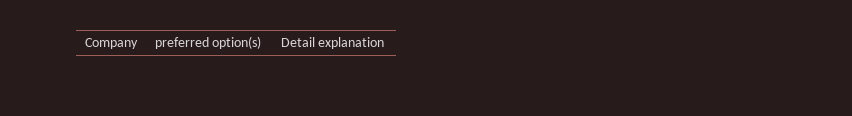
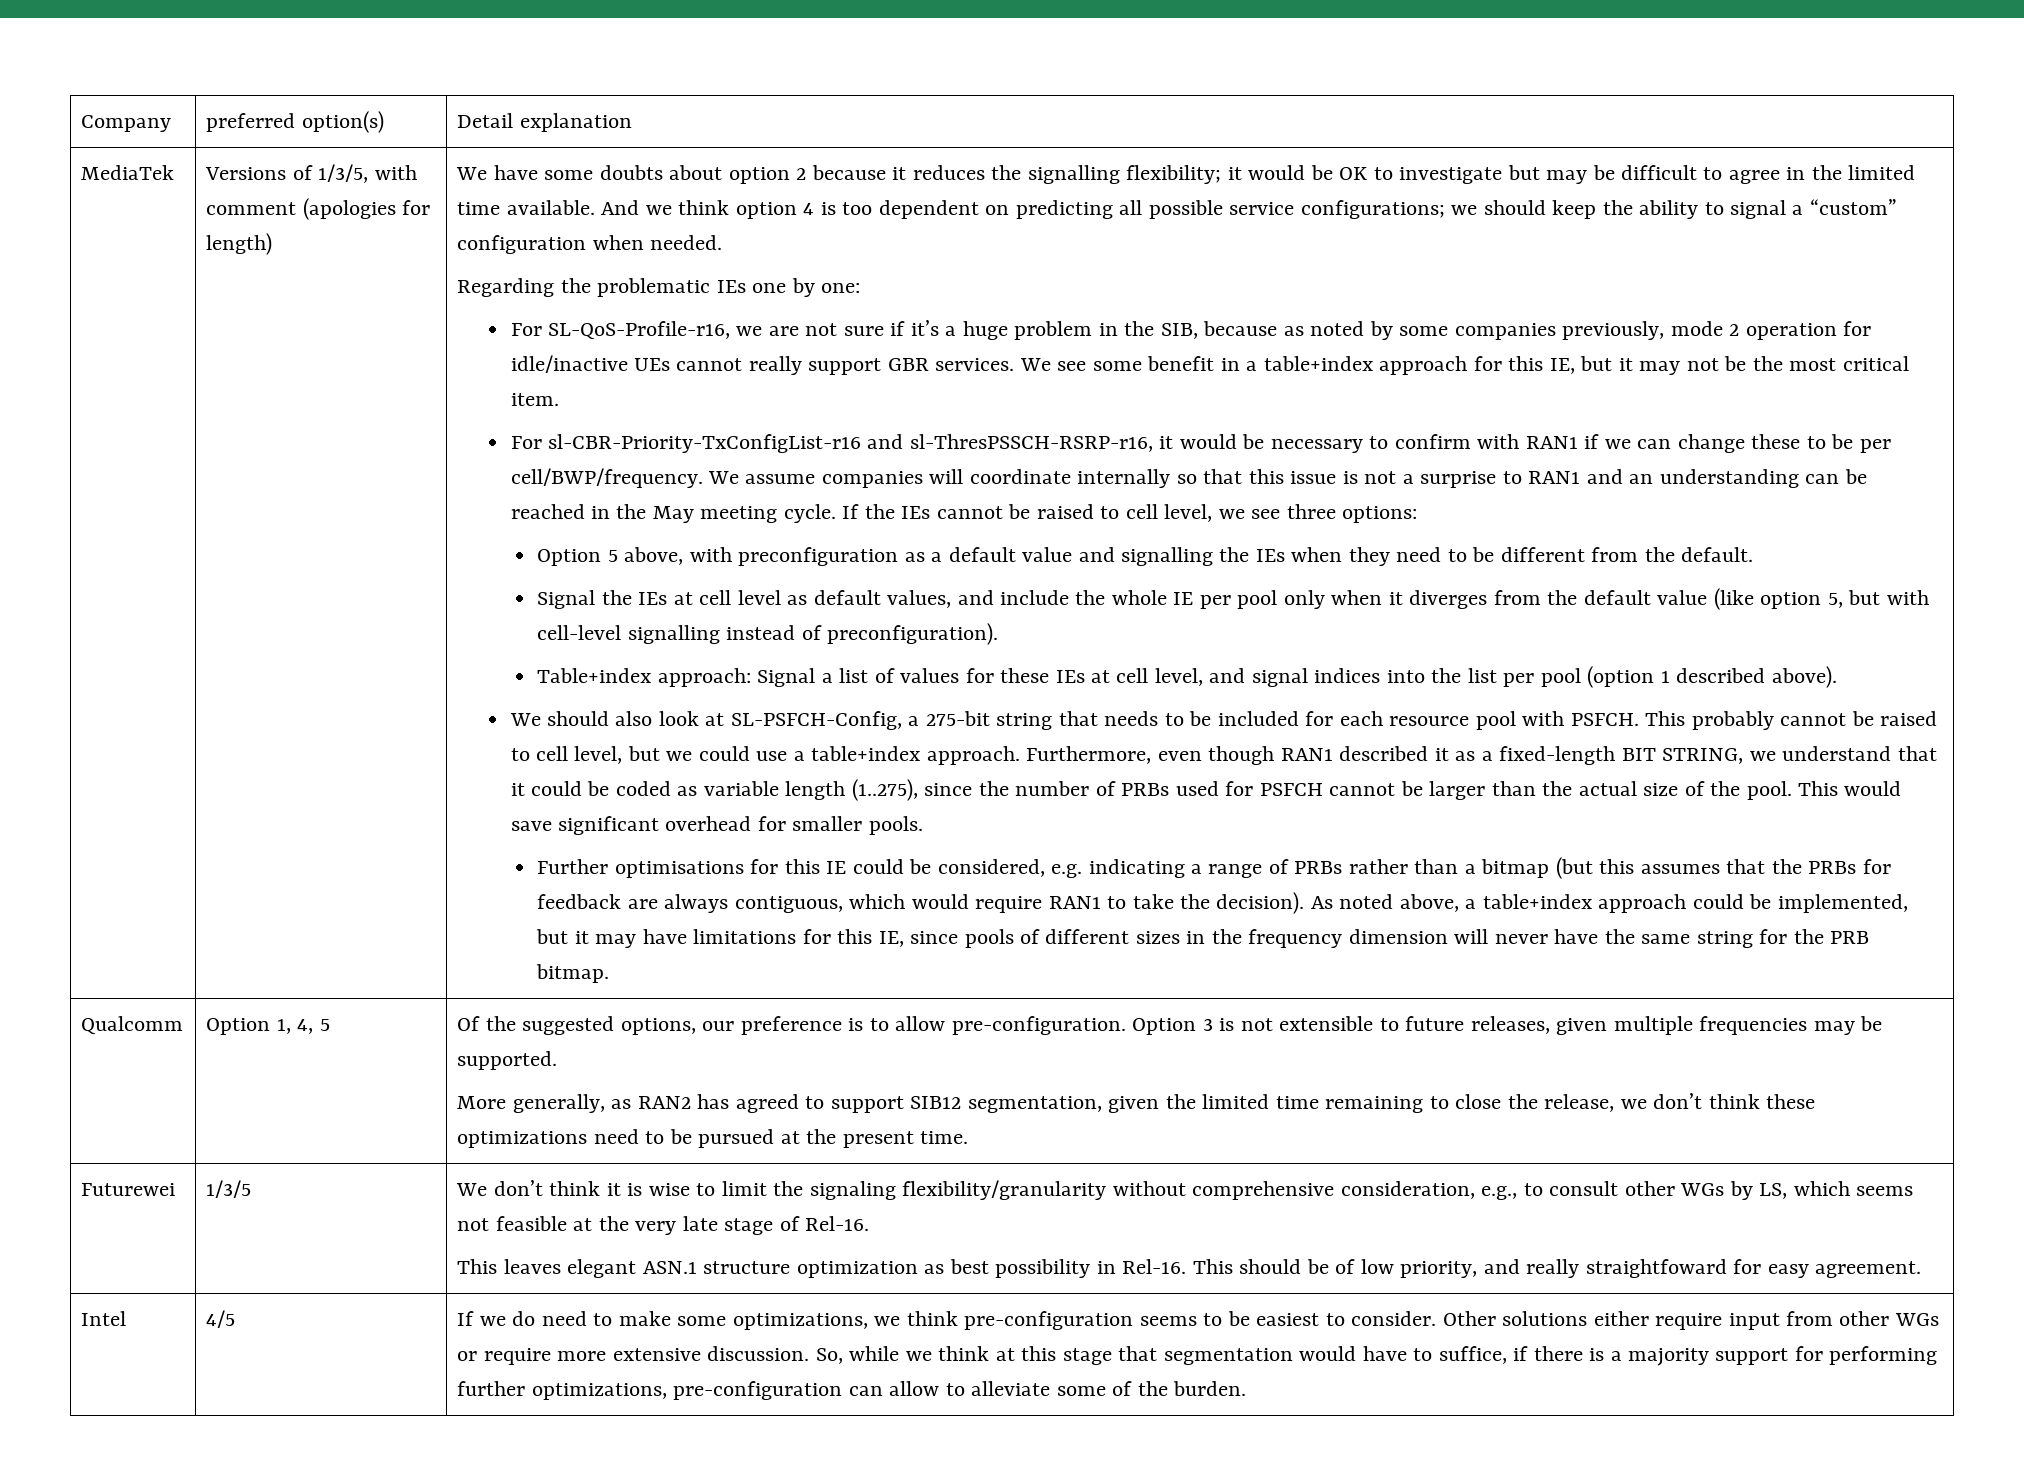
+ MediaTek | Versions of 1/3/5, with comment (apologies for length) | We have some doubts about option 2 because it reduces the signalling flexibility; it would be OK to investigate but may be difficult to agree in the limited time available. And we think option 4 is too dependent on predicting all possible service configurations; we should keep the ability to signal a “custom” configuration when needed.
+ Regarding the problematic IEs one by one:
+ For SL-QoS-Profile-r16, we are not sure if it’s a huge problem in the SIB, because as noted by some companies previously, mode 2 operation for idle/inactive UEs cannot really support GBR services. We see some benefit in a table+index approach for this IE, but it may not be the most critical item.
+ For sl-CBR-Priority-TxConfigList-r16 and sl-ThresPSSCH-RSRP-r16, it would be necessary to confirm with RAN1 if we can change these to be per cell/BWP/frequency. We assume companies will coordinate internally so that this issue is not a surprise to RAN1 and an understanding can be reached in the May meeting cycle. If the IEs cannot be raised to cell level, we see three options:
+ Option 5 above, with preconfiguration as a default value and signalling the IEs when they need to be different from the default.
+ Signal the IEs at cell level as default values, and include the whole IE per pool only when it diverges from the default value (like option 5, but with cell-level signalling instead of preconfiguration).
+ Table+index approach: Signal a list of values for these IEs at cell level, and signal indices into the list per pool (option 1 described above).
+ We should also look at SL-PSFCH-Config, a 275-bit string that needs to be included for each resource pool with PSFCH. This probably cannot be raised to cell level, but we could use a table+index approach. Furthermore, even though RAN1 described it as a fixed-length BIT STRING, we understand that it could be coded as variable length (1..275), since the number of PRBs used for PSFCH cannot be larger than the actual size of the pool. This would save significant overhead for smaller pools.
+ Further optimisations for this IE could be considered, e.g. indicating a range of PRBs rather than a bitmap (but this assumes that the PRBs for feedback are always contiguous, which would require RAN1 to take the decision). As noted above, a table+index approach could be implemented, but it may have limitations for this IE, since pools of different sizes in the frequency dimension will never have the same string for the PRB bitmap.
+ Qualcomm | Option 1, 4, 5 | Of the suggested options, our preference is to allow pre-configuration. Option 3 is not extensible to future releases, given multiple frequencies may be supported.
+ More generally, as RAN2 has agreed to support SIB12 segmentation, given the limited time remaining to close the release, we don’t think these optimizations need to be pursued at the present time.
+ Futurewei | 1/3/5 | We don’t think it is wise to limit the signaling flexibility/granularity without comprehensive consideration, e.g., to consult other WGs by LS, which seems not feasible at the very late stage of Rel-16.
+ This leaves elegant ASN.1 structure optimization as best possibility in Rel-16. This should be of low priority, and really straightfoward for easy agreement.
+ Intel | 4/5 | If we do need to make some optimizations, we think pre-configuration seems to be easiest to consider. Other solutions either require input from other WGs or require more extensive discussion. So, while we think at this stage that segmentation would have to suffice, if there is a majority support for performing further optimizations, pre-configuration can allow to alleviate some of the burden.

